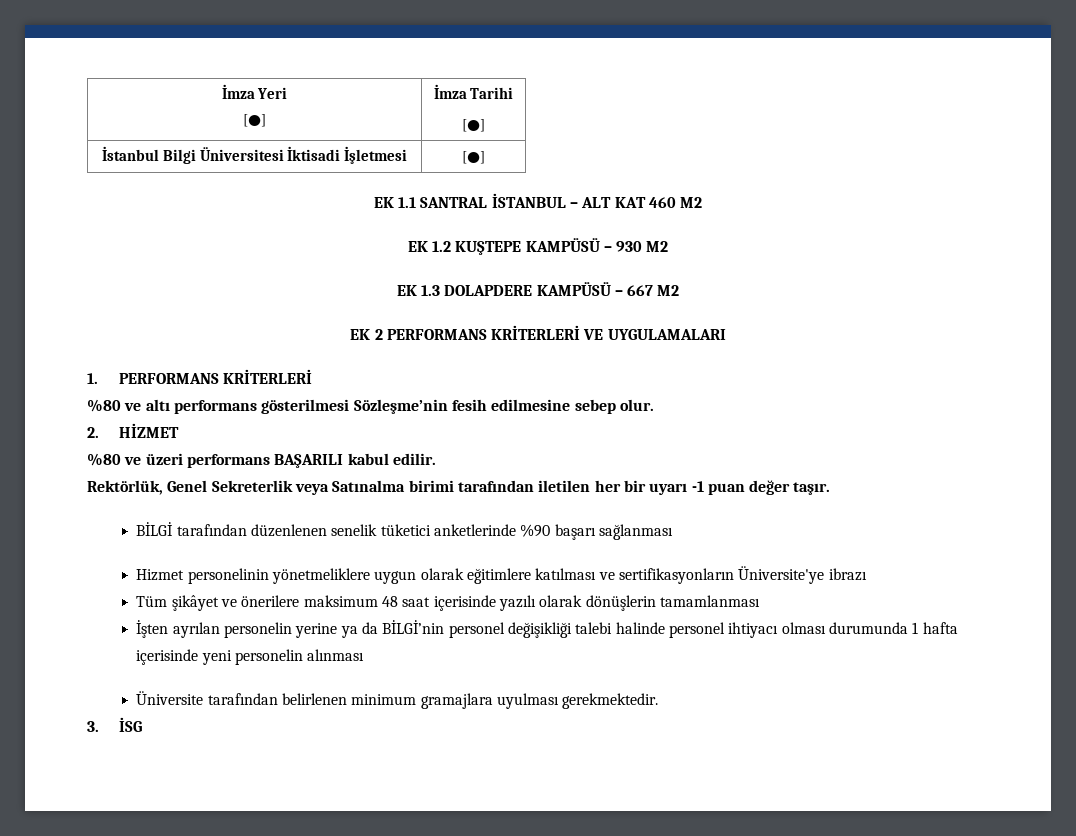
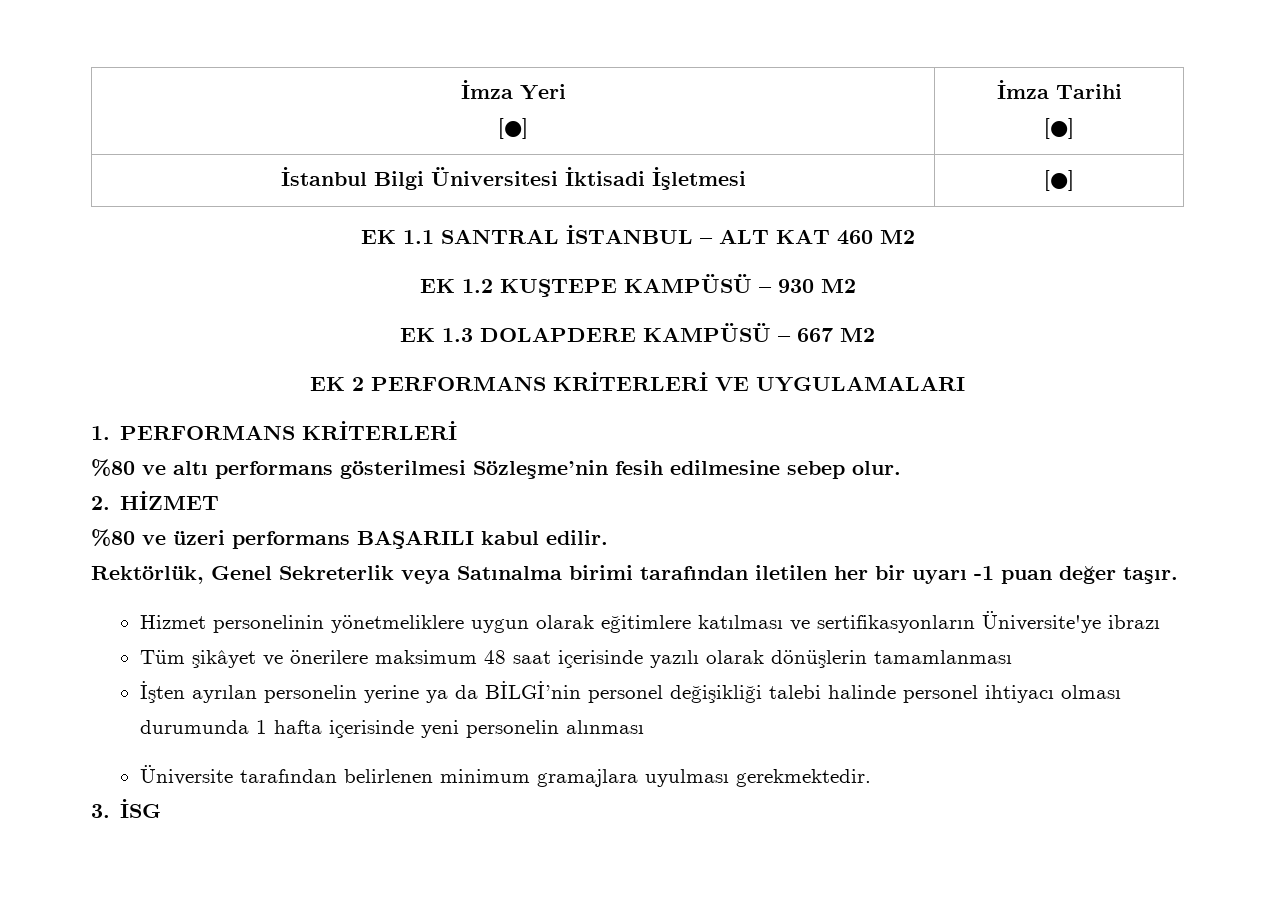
- BİLGİ tarafından düzenlenen senelik tüketici anketlerinde %90 başarı sağlanması

